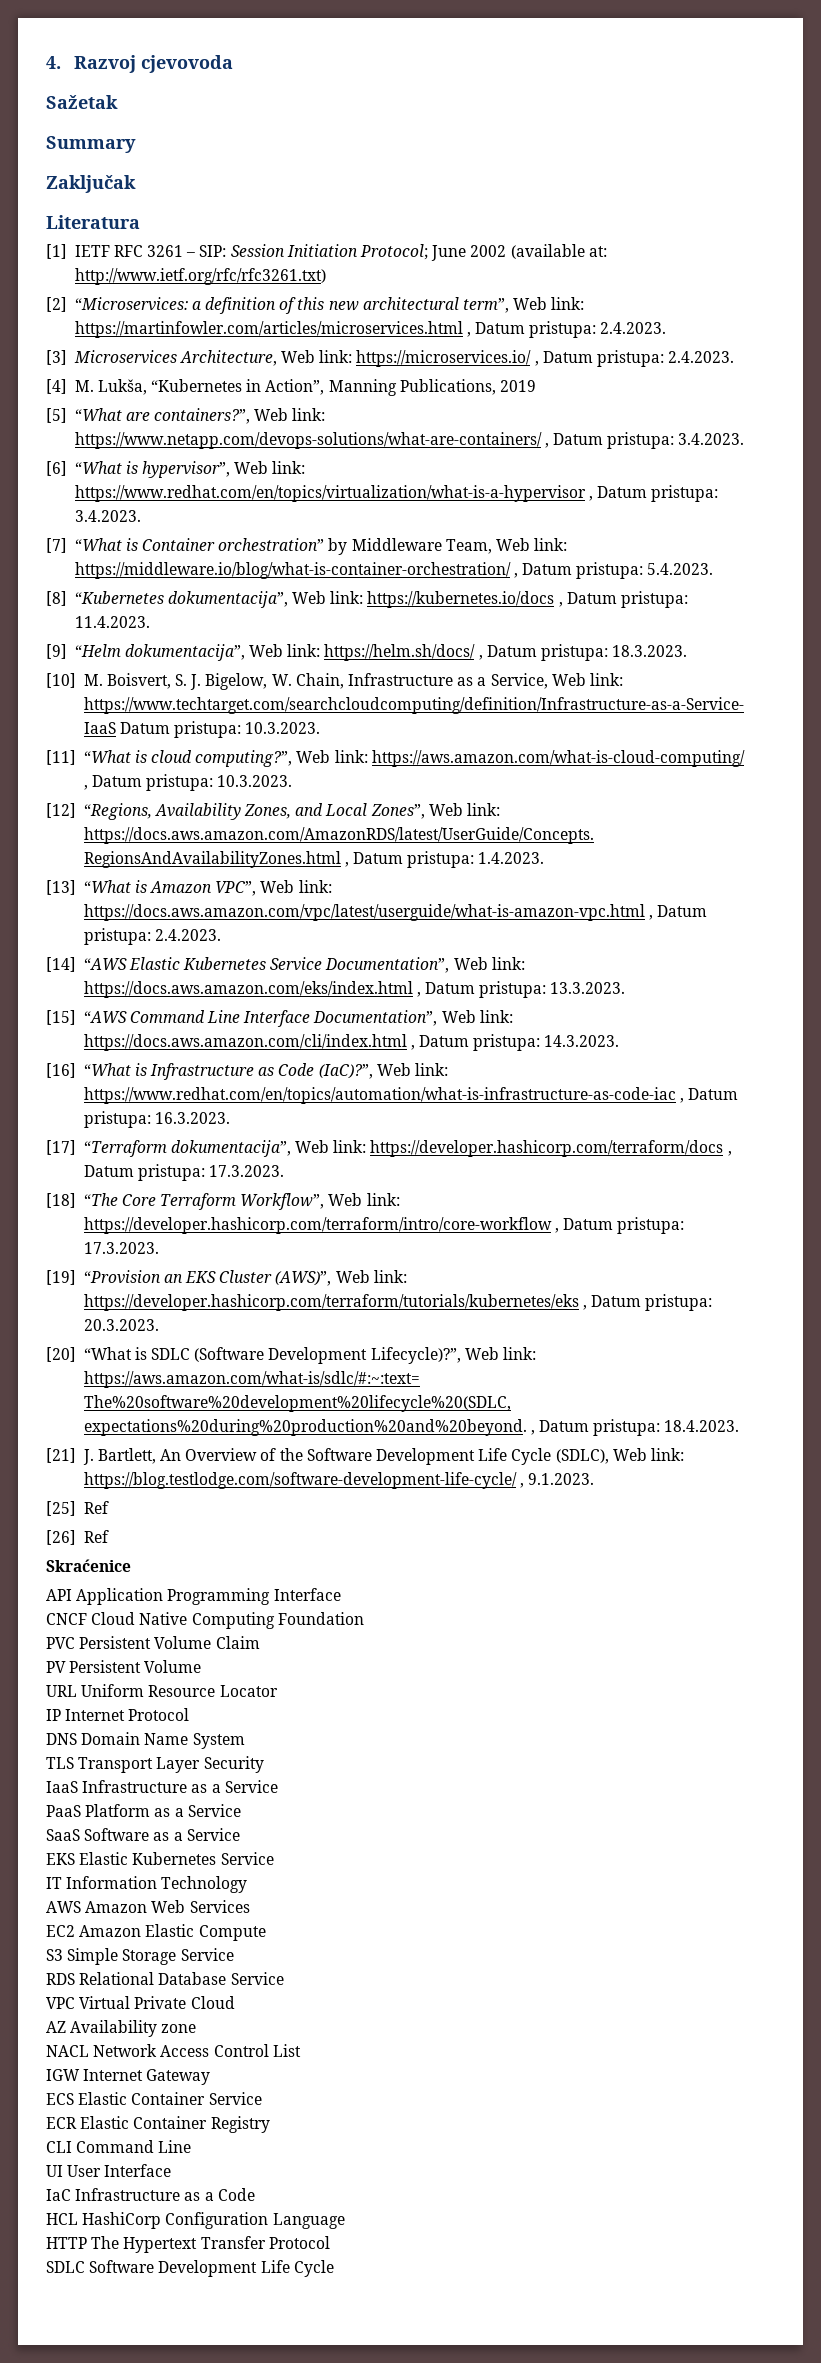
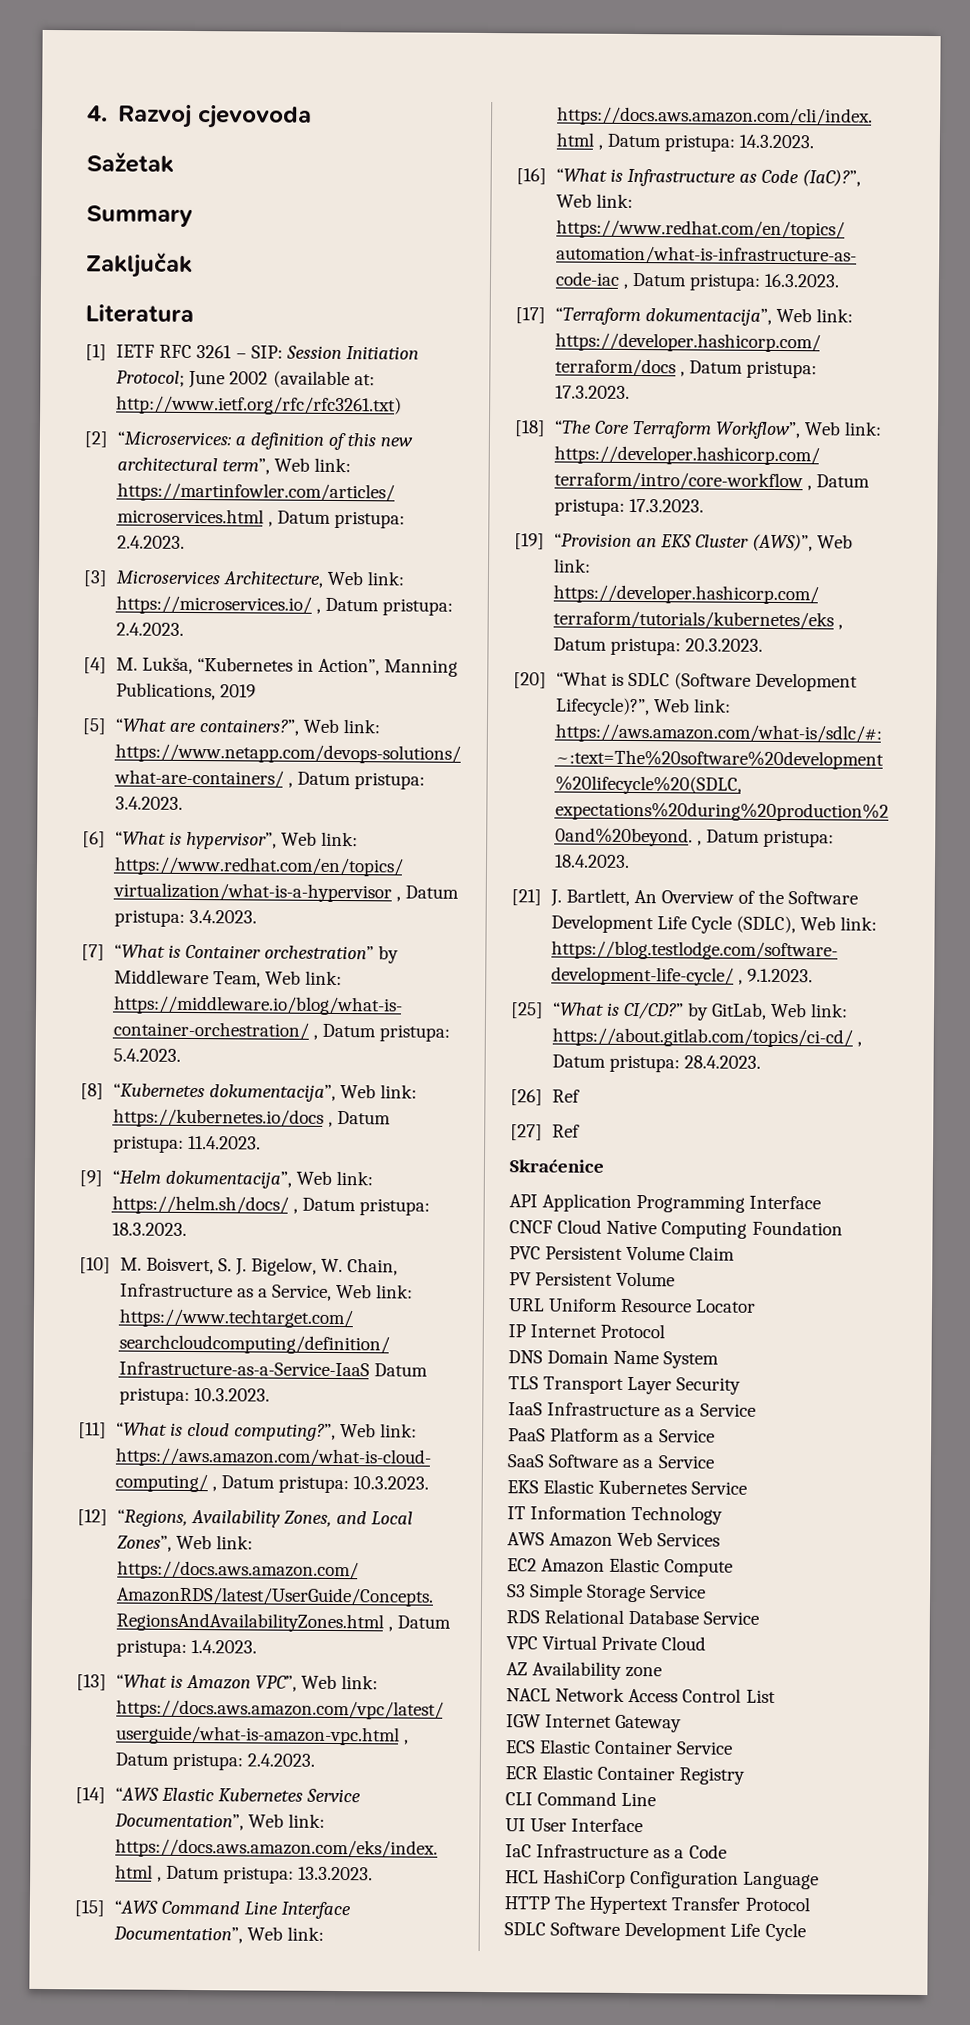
- [25] Ref
+ [25] “What is CI/CD?” by GitLab, Web link: https://about.gitlab.com/topics/ci-cd/ , Datum pristupa: 28.4.2023.
  [26] Ref
+ [27] Ref

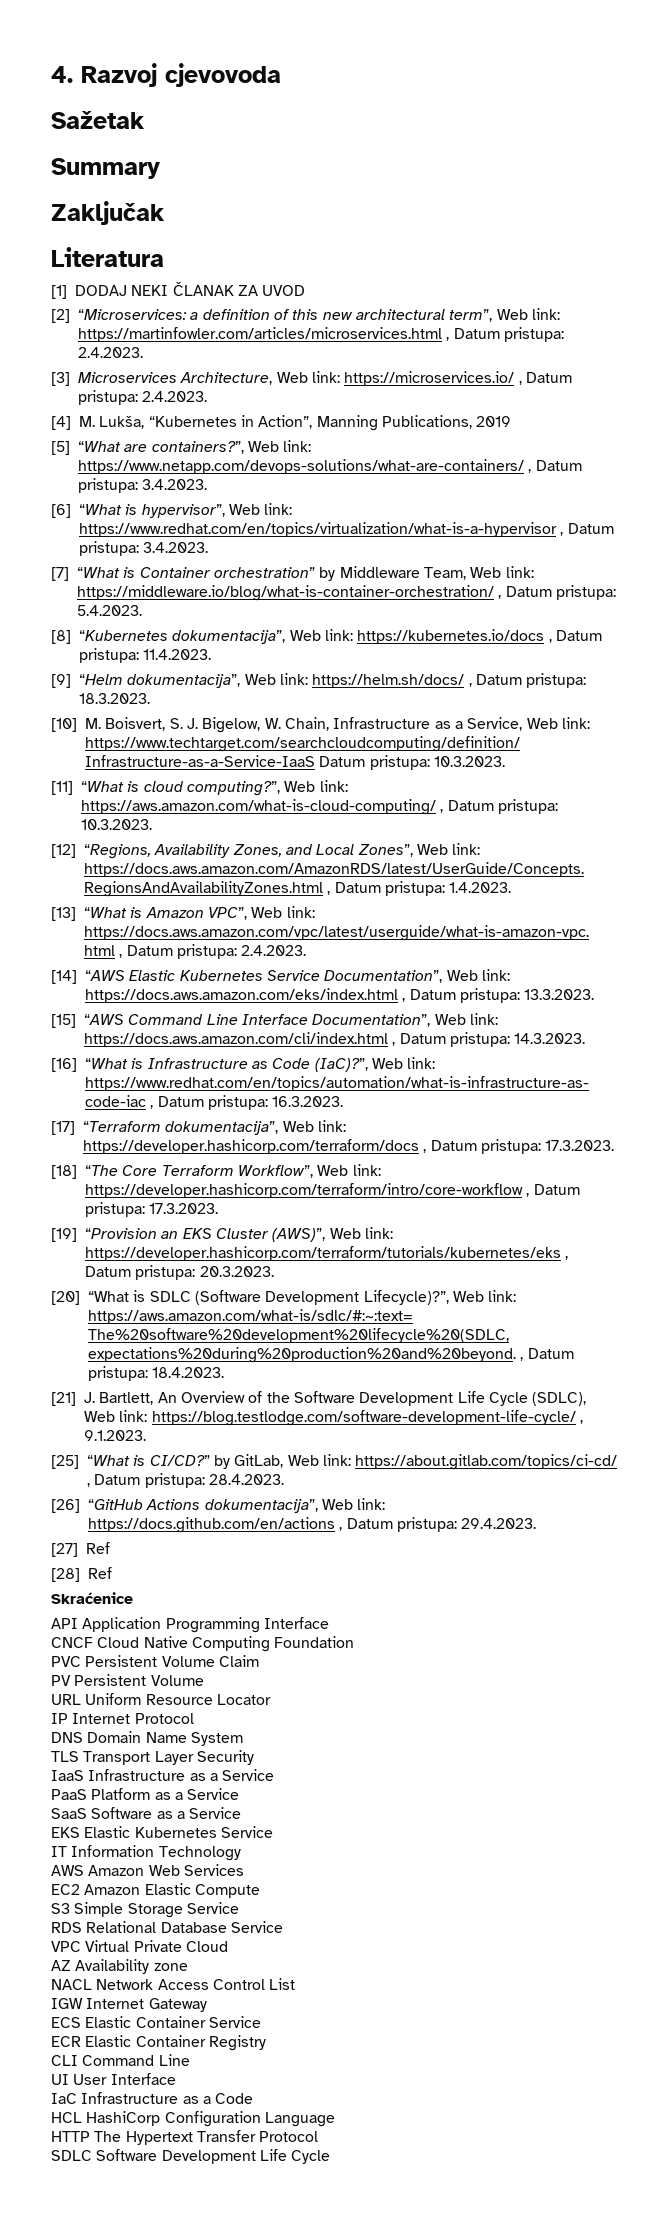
- [1] IETF RFC 3261 – SIP: Session Initiation Protocol; June 2002 (available at: http://www.ietf.org/rfc/rfc3261.txt)
+ [1] DODAJ NEKI ČLANAK ZA UVOD
- [26] Ref
+ [26] “GitHub Actions dokumentacija”, Web link: https://docs.github.com/en/actions , Datum pristupa: 29.4.2023.
  [27] Ref
+ [28] Ref

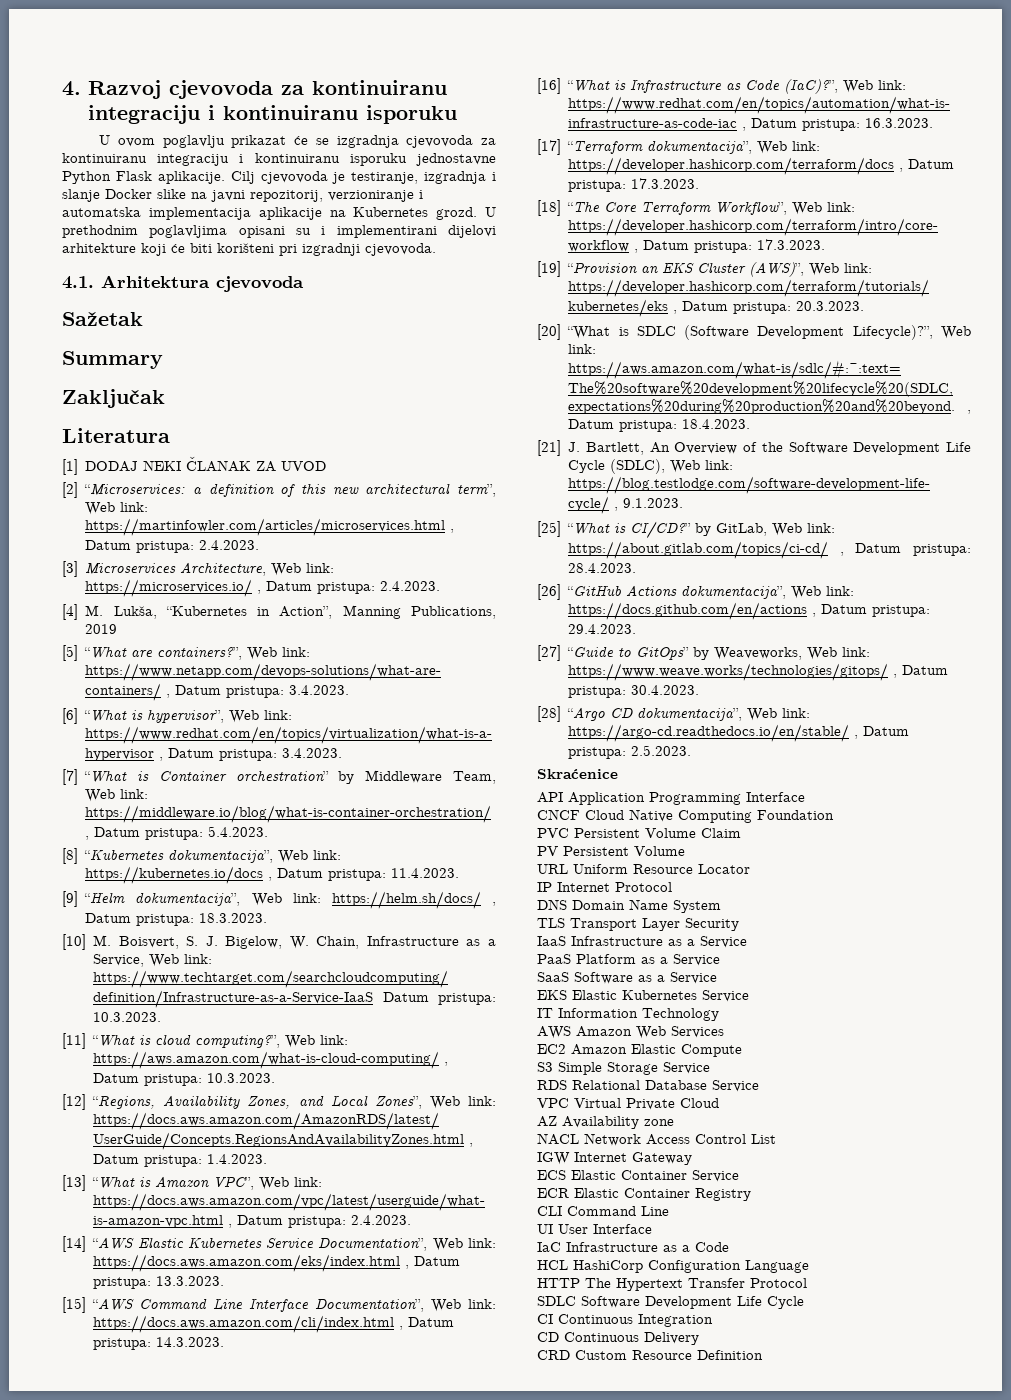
- 4. Razvoj cjevovoda
+ 4. Razvoj cjevovoda za kontinuiranu integraciju i kontinuiranu isporuku
+ U ovom poglavlju prikazat će se izgradnja cjevovoda za kontinuiranu integraciju i kontinuiranu isporuku jednostavne Python Flask aplikacije. Cilj cjevovoda je testiranje, izgradnja i slanje Docker slike na javni repozitorij, verzioniranje i automatska implementacija aplikacije na Kubernetes grozd. U prethodnim poglavljima opisani su i implementirani dijelovi arhitekture koji će biti korišteni pri izgradnji cjevovoda.
+ 4.1. Arhitektura cjevovoda
- [27] Ref
- [28] Ref
+ [27] “Guide to GitOps” by Weaveworks, Web link: https://www.weave.works/technologies/gitops/ , Datum pristupa: 30.4.2023.
+ [28] “Argo CD dokumentacija”, Web link: https://argo-cd.readthedocs.io/en/stable/ , Datum pristupa: 2.5.2023.
+ CI Continuous Integration
+ CD Continuous Delivery
+ CRD Custom Resource Definition

